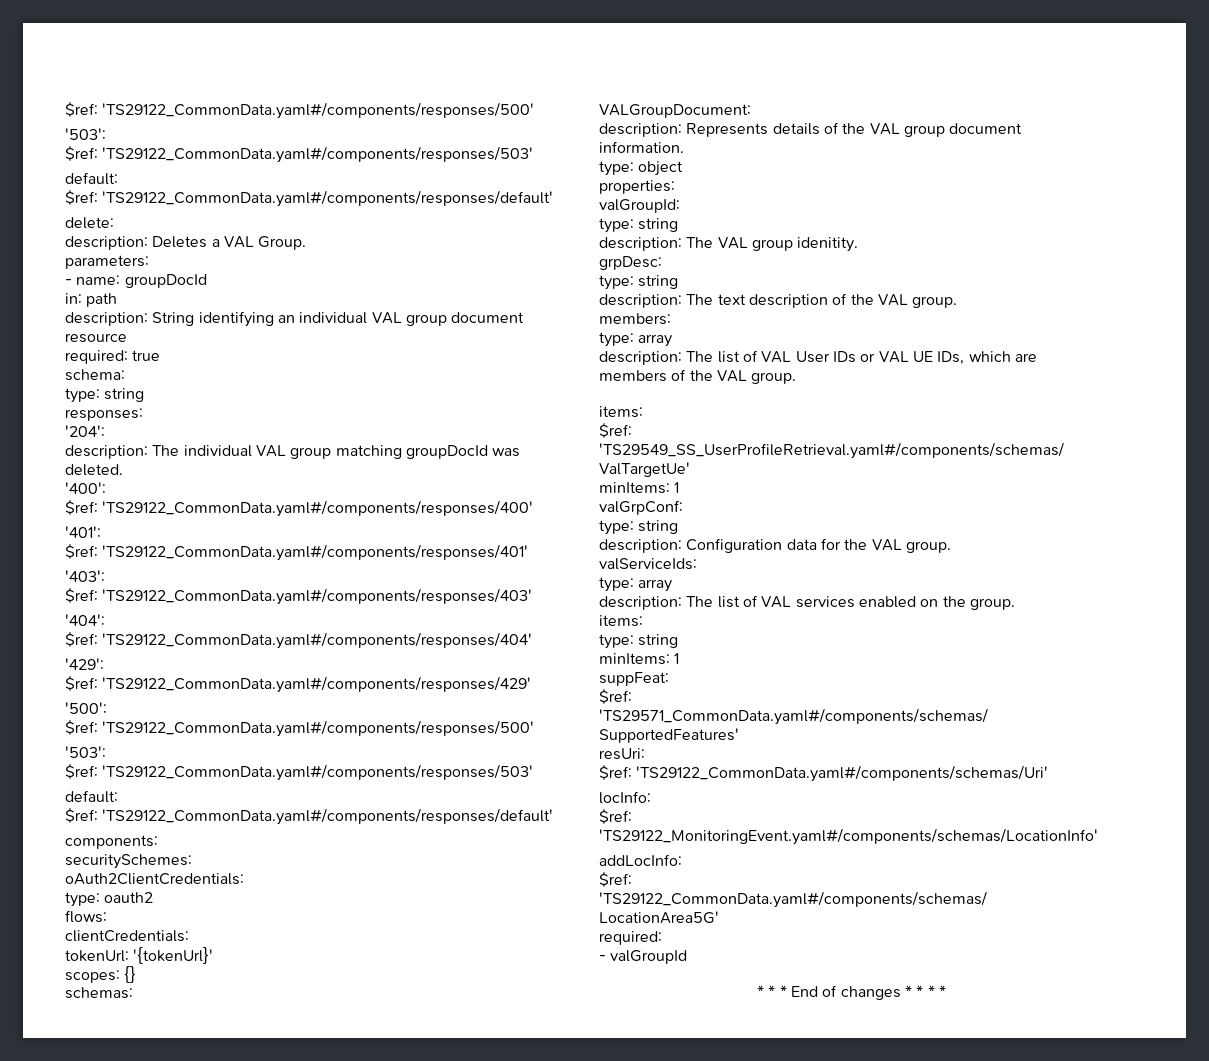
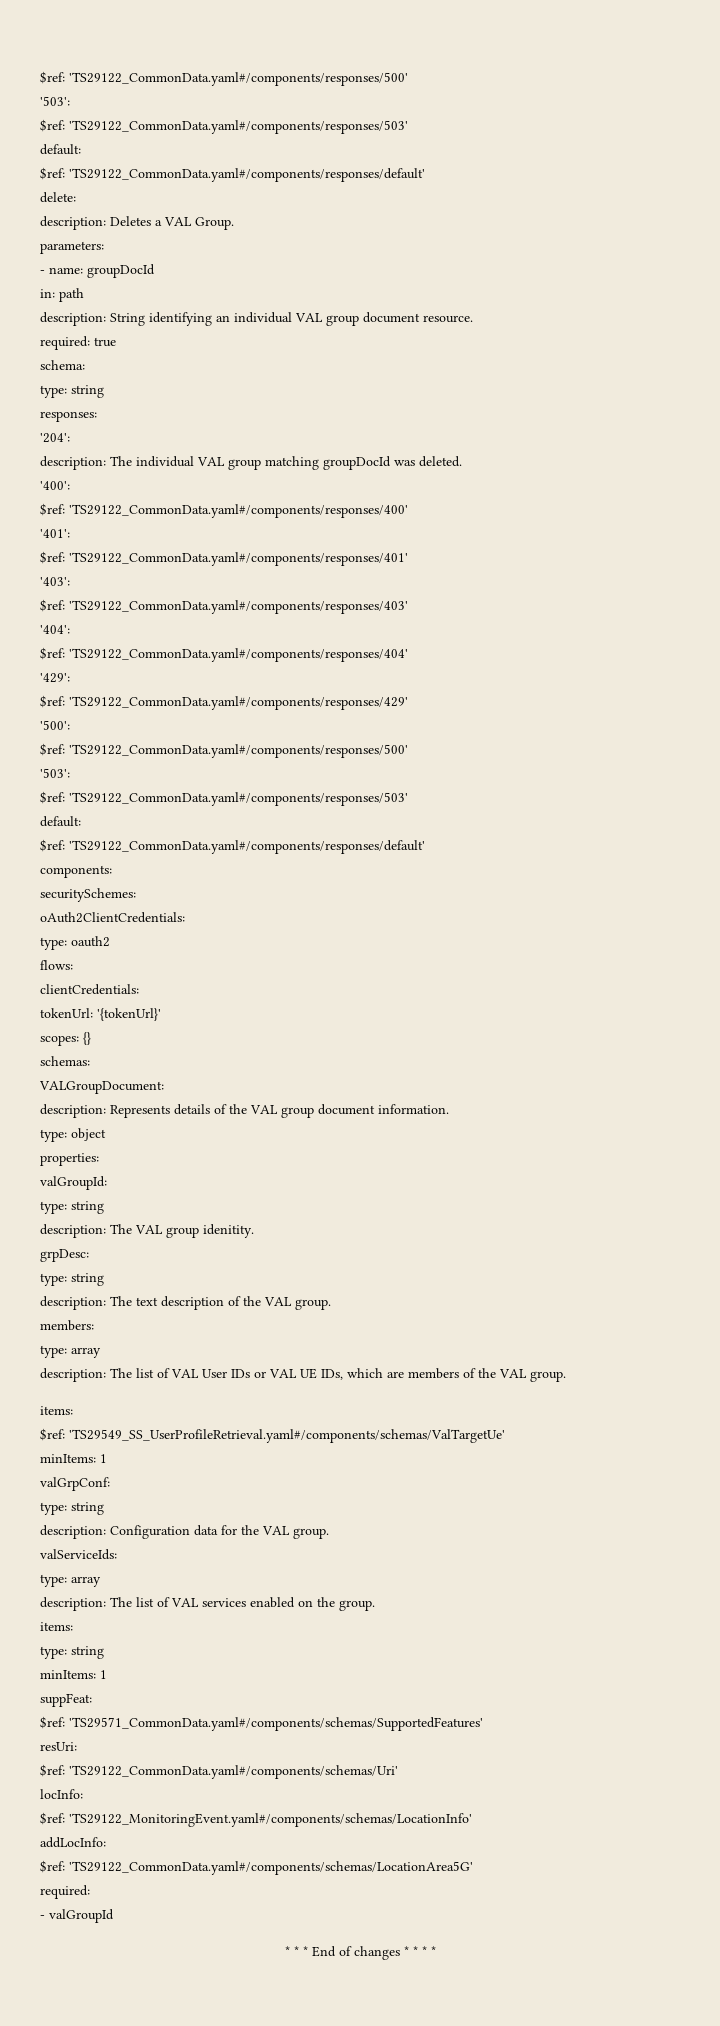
- description: String identifying an individual VAL group document resource
+ description: String identifying an individual VAL group document resource.

